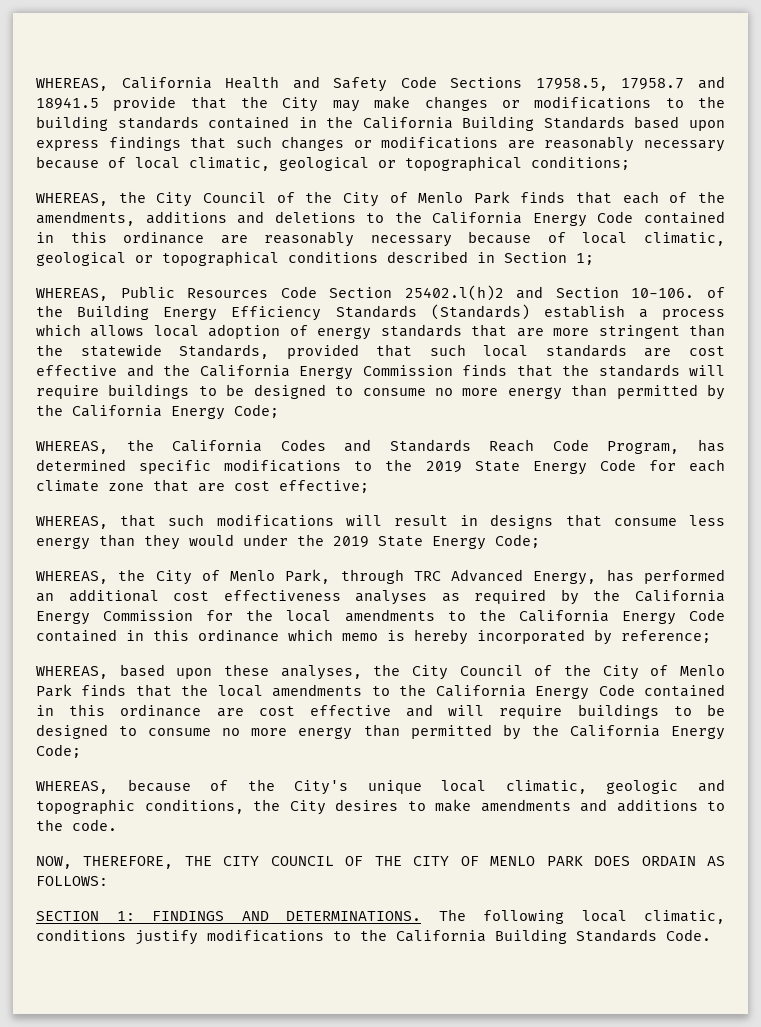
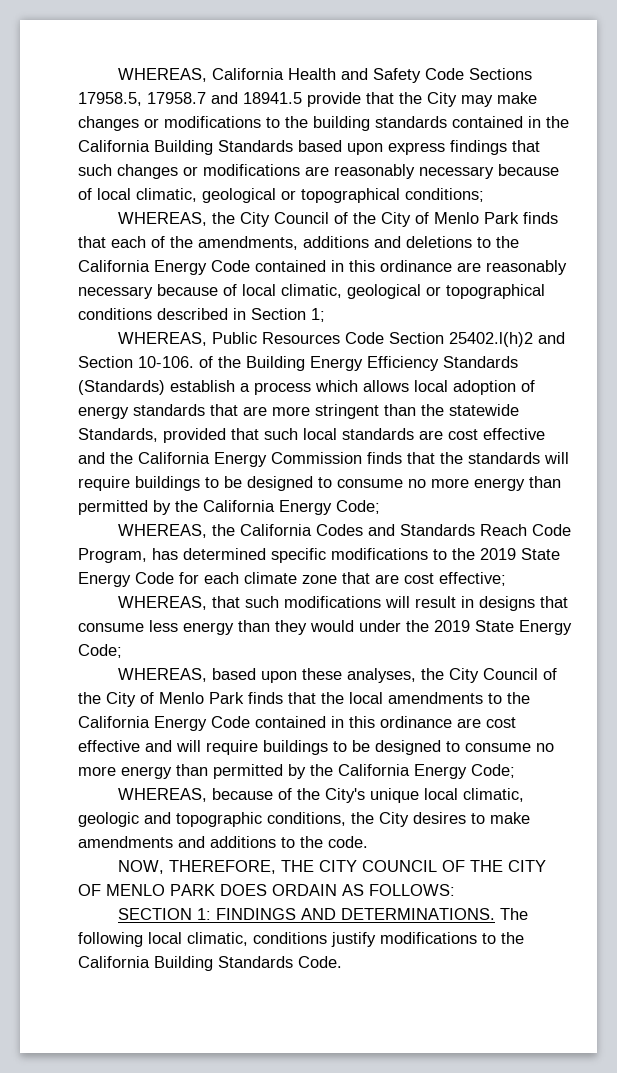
- WHEREAS, the City of Menlo Park, through TRC Advanced Energy, has performed an additional cost effectiveness analyses as required by the California Energy Commission for the local amendments to the California Energy Code contained in this ordinance which memo is hereby incorporated by reference;

